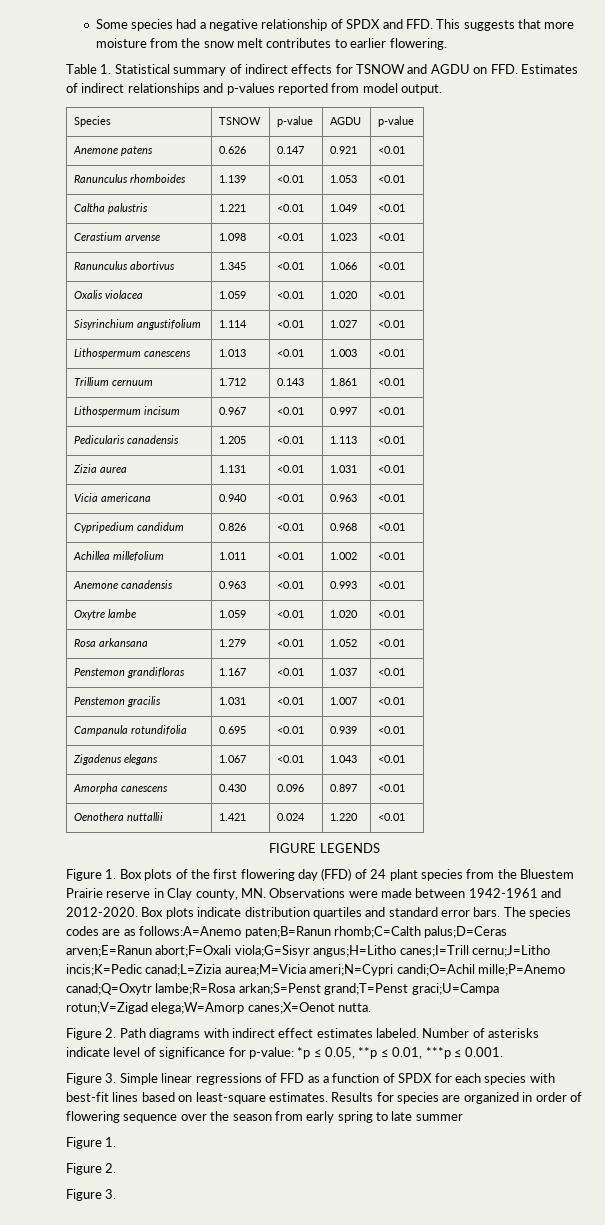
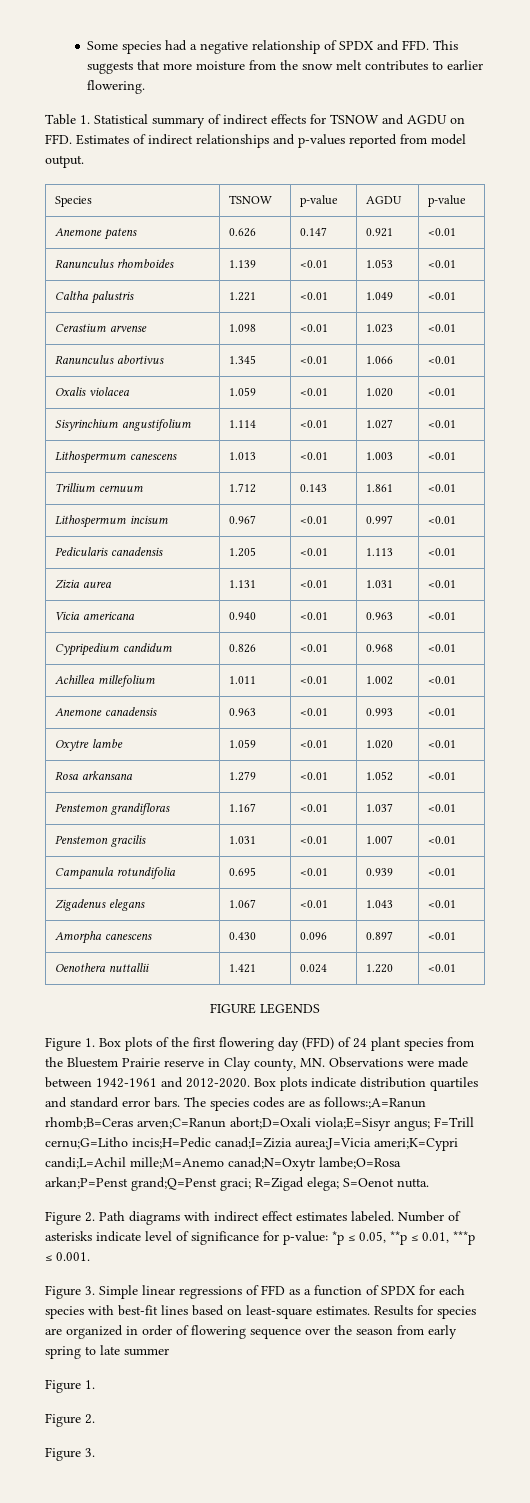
- The species codes are as follows:A=Anemo paten;B=Ranun rhomb;C=Calth palus;D=Ceras arven;E=Ranun abort;F=Oxali viola;G=Sisyr angus;H=Litho canes;I=Trill cernu;J=Litho incis;K=Pedic canad;L=Zizia aurea;M=Vicia ameri;N=Cypri candi;O=Achil mille;P=Anemo canad;Q=Oxytr lambe;R=Rosa arkan;S=Penst grand;T=Penst graci;U=Campa rotun;V=Zigad elega;W=Amorp canes;X=Oenot nutta.
+ The species codes are as follows:;A=Ranun rhomb;B=Ceras arven;C=Ranun abort;D=Oxali viola;E=Sisyr angus; F=Trill cernu;G=Litho incis;H=Pedic canad;I=Zizia aurea;J=Vicia ameri;K=Cypri candi;L=Achil mille;M=Anemo canad;N=Oxytr lambe;O=Rosa arkan;P=Penst grand;Q=Penst graci; R=Zigad elega; S=Oenot nutta.

